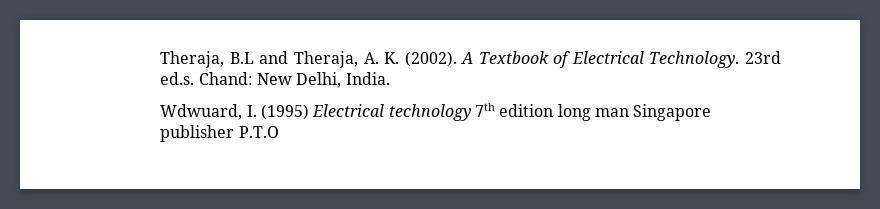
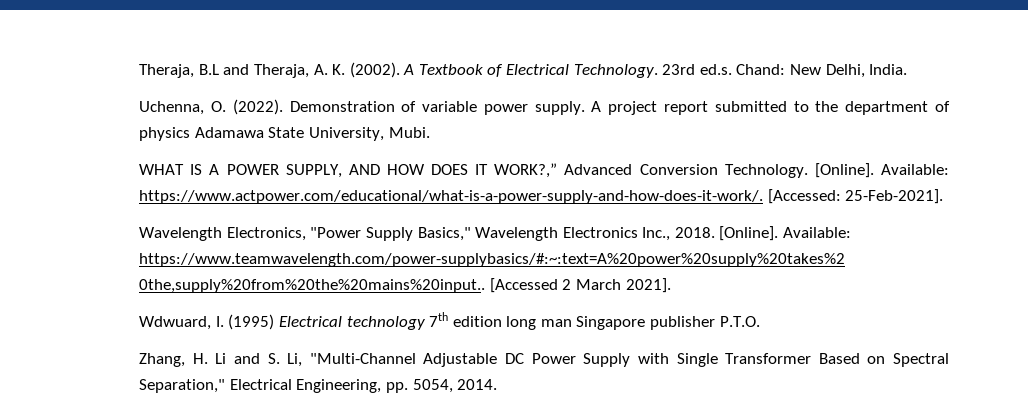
+ Uchenna, O. (2022). Demonstration of variable power supply. A project report submitted to the department of physics Adamawa State University, Mubi.
+ WHAT IS A POWER SUPPLY, AND HOW DOES IT WORK?,” Advanced Conversion Technology. [Online]. Available: https://www.actpower.com/educational/what-is-a-power-supply-and-how-does-it-work/. [Accessed: 25-Feb-2021].
+ Wavelength Electronics, "Power Supply Basics," Wavelength Electronics Inc., 2018. [Online]. Available: https://www.teamwavelength.com/power-supplybasics/#:~:text=A%20power%20supply%20takes%2 0the,supply%20from%20the%20mains%20input.. [Accessed 2 March 2021].
- Wdwuard, I. (1995) Electrical technology 7th edition long man Singapore publisher P.T.O
+ Wdwuard, I. (1995) Electrical technology 7th edition long man Singapore publisher P.T.O.
+ Zhang, H. Li and S. Li, "Multi-Channel Adjustable DC Power Supply with Single Transformer Based on Spectral Separation," Electrical Engineering, pp. 5054, 2014.

